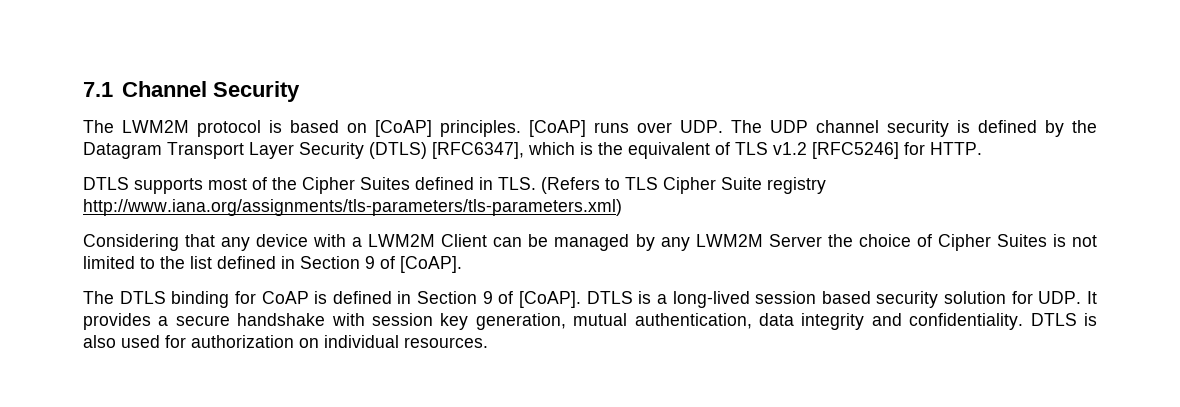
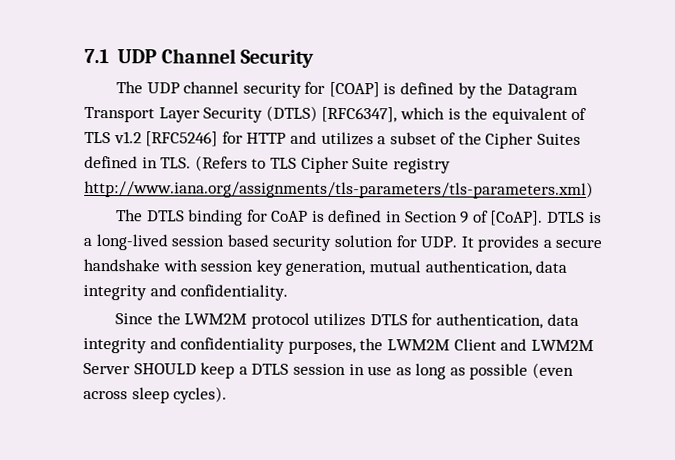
- 7.1 Channel Security
+ 7.1 UDP Channel Security
- The LWM2M protocol is based on [CoAP] principles. [CoAP] runs over UDP. The UDP channel security is defined by the Datagram Transport Layer Security (DTLS) [RFC6347], which is the equivalent of TLS v1.2 [RFC5246] for HTTP.
- DTLS supports most of the Cipher Suites defined in TLS. (Refers to TLS Cipher Suite registry http://www.iana.org/assignments/tls-parameters/tls-parameters.xml)
+ The UDP channel security for [COAP] is defined by the Datagram Transport Layer Security (DTLS) [RFC6347], which is the equivalent of TLS v1.2 [RFC5246] for HTTP and utilizes a subset of the Cipher Suites defined in TLS. (Refers to TLS Cipher Suite registry http://www.iana.org/assignments/tls-parameters/tls-parameters.xml)
- Considering that any device with a LWM2M Client can be managed by any LWM2M Server the choice of Cipher Suites is not limited to the list defined in Section 9 of [CoAP].
- DTLS is a long-lived session based security solution for UDP. It provides a secure handshake with session key generation, mutual authentication, data integrity and confidentiality. DTLS is also used for authorization on individual resources.
+ DTLS is a long-lived session based security solution for UDP. It provides a secure handshake with session key generation, mutual authentication, data integrity and confidentiality.
+ Since the LWM2M protocol utilizes DTLS for authentication, data integrity and confidentiality purposes, the LWM2M Client and LWM2M Server SHOULD keep a DTLS session in use as long as possible (even across sleep cycles).

